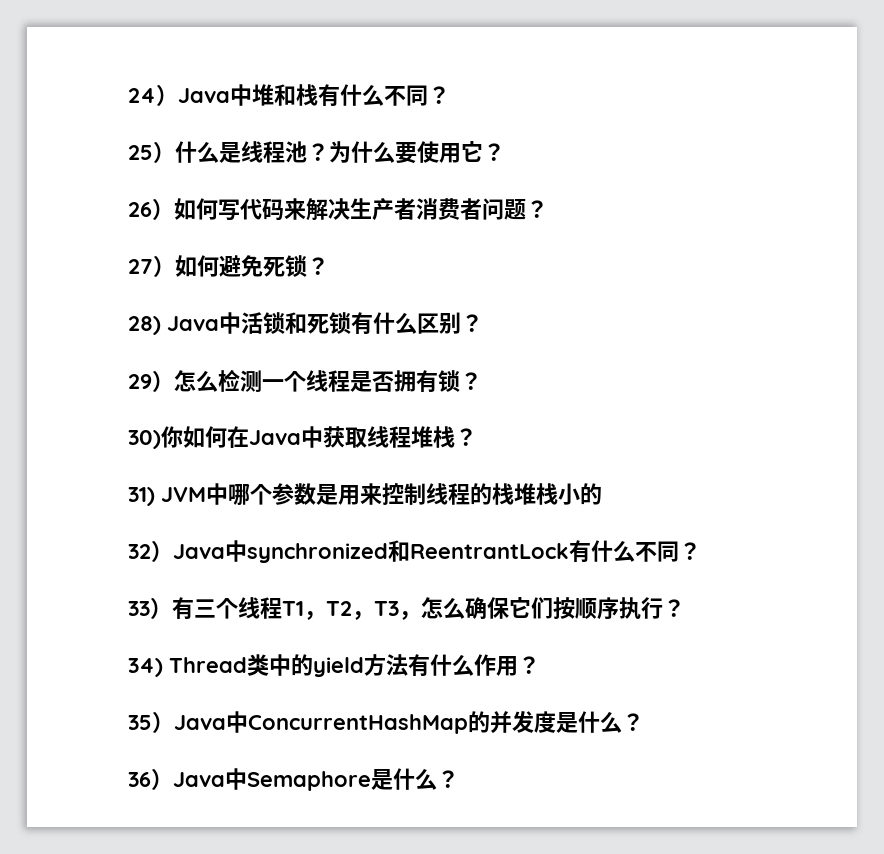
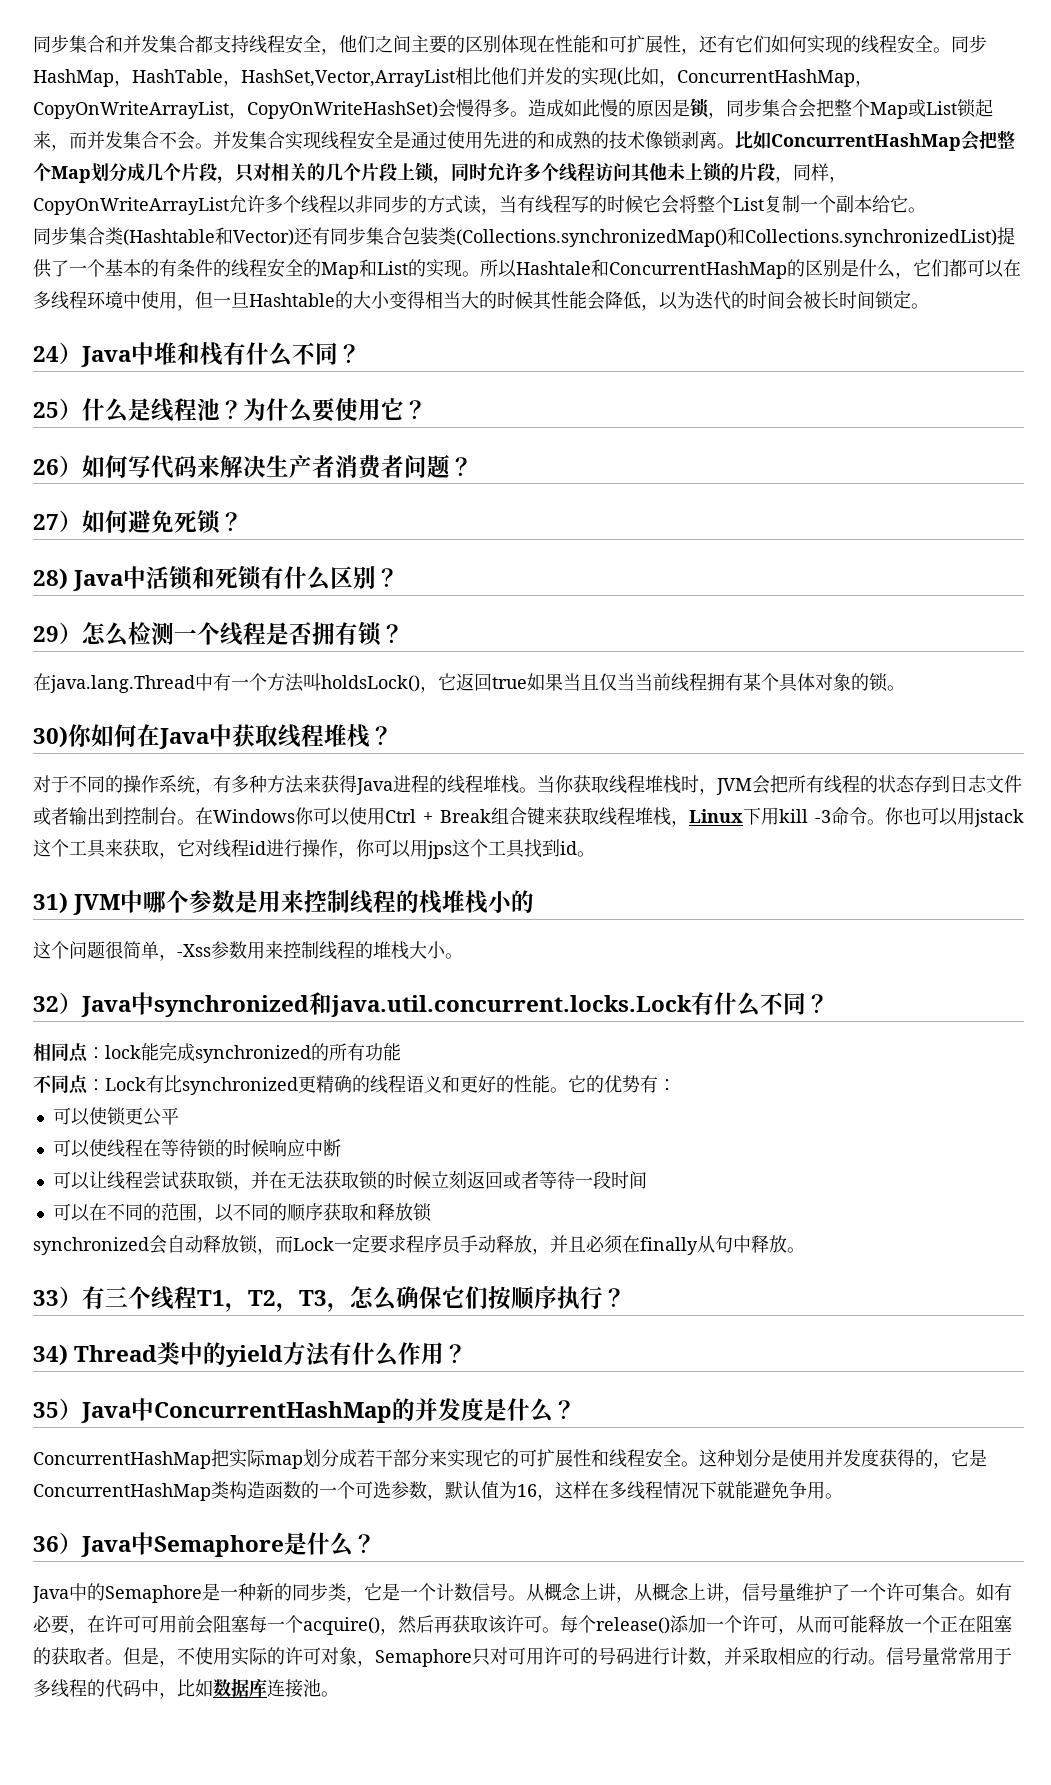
+ 同步集合和并发集合都支持线程安全，他们之间主要的区别体现在性能和可扩展性，还有它们如何实现的线程安全。同步HashMap，HashTable，HashSet,Vector,ArrayList相比他们并发的实现(比如，ConcurrentHashMap，CopyOnWriteArrayList，CopyOnWriteHashSet)会慢得多。造成如此慢的原因是锁，同步集合会把整个Map或List锁起来，而并发集合不会。并发集合实现线程安全是通过使用先进的和成熟的技术像锁剥离。比如ConcurrentHashMap会把整个Map划分成几个片段，只对相关的几个片段上锁，同时允许多个线程访问其他未上锁的片段，同样，CopyOnWriteArrayList允许多个线程以非同步的方式读，当有线程写的时候它会将整个List复制一个副本给它。
+ 同步集合类(Hashtable和Vector)还有同步集合包装类(Collections.synchronizedMap()和Collections.synchronizedList)提供了一个基本的有条件的线程安全的Map和List的实现。所以Hashtale和ConcurrentHashMap的区别是什么，它们都可以在多线程环境中使用，但一旦Hashtable的大小变得相当大的时候其性能会降低，以为迭代的时间会被长时间锁定。
+ 在java.lang.Thread中有一个方法叫holdsLock()，它返回true如果当且仅当当前线程拥有某个具体对象的锁。
+ 对于不同的操作系统，有多种方法来获得Java进程的线程堆栈。当你获取线程堆栈时，JVM会把所有线程的状态存到日志文件或者输出到控制台。在Windows你可以使用Ctrl + Break组合键来获取线程堆栈，Linux下用kill -3命令。你也可以用jstack这个工具来获取，它对线程id进行操作，你可以用jps这个工具找到id。
+ 这个问题很简单，-Xss参数用来控制线程的堆栈大小。
- 32）Java中synchronized和ReentrantLock有什么不同？
+ 32）Java中synchronized和java.util.concurrent.locks.Lock有什么不同？
+ 相同点：lock能完成synchronized的所有功能
+ 不同点：Lock有比synchronized更精确的线程语义和更好的性能。它的优势有：
+ 可以使锁更公平
+ 可以使线程在等待锁的时候响应中断
+ 可以让线程尝试获取锁，并在无法获取锁的时候立刻返回或者等待一段时间
+ 可以在不同的范围，以不同的顺序获取和释放锁
+ synchronized会自动释放锁，而Lock一定要求程序员手动释放，并且必须在finally从句中释放。
+ ConcurrentHashMap把实际map划分成若干部分来实现它的可扩展性和线程安全。这种划分是使用并发度获得的，它是ConcurrentHashMap类构造函数的一个可选参数，默认值为16，这样在多线程情况下就能避免争用。
+ Java中的Semaphore是一种新的同步类，它是一个计数信号。从概念上讲，从概念上讲，信号量维护了一个许可集合。如有必要，在许可可用前会阻塞每一个acquire()，然后再获取该许可。每个release()添加一个许可，从而可能释放一个正在阻塞的获取者。但是，不使用实际的许可对象，Semaphore只对可用许可的号码进行计数，并采取相应的行动。信号量常常用于多线程的代码中，比如数据库连接池。

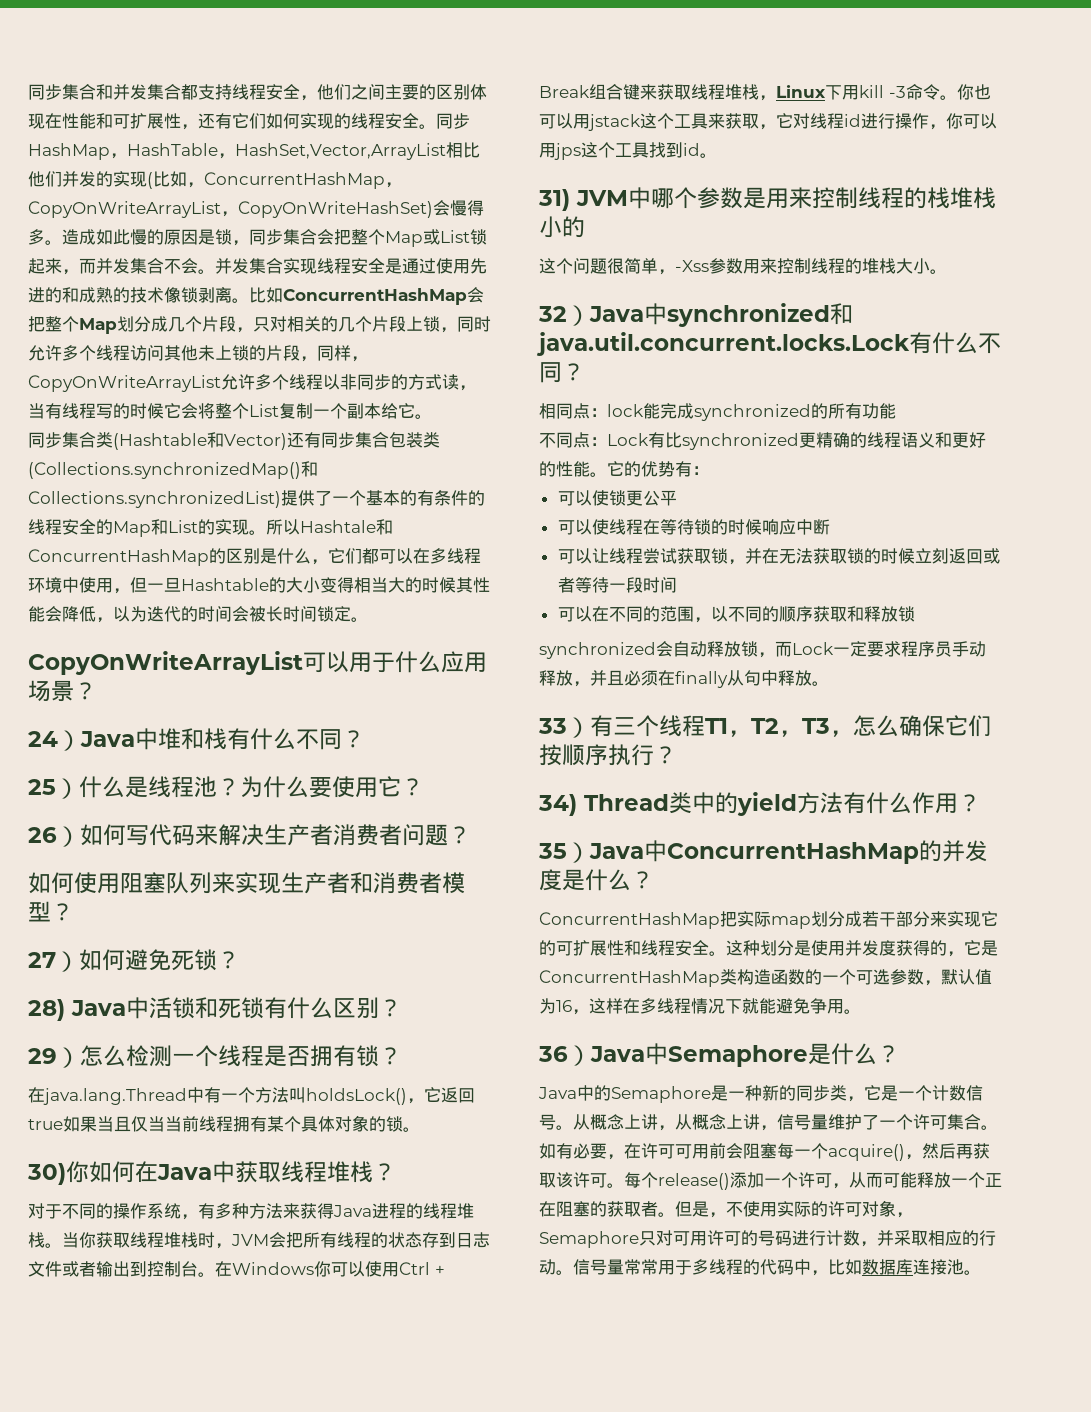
+ CopyOnWriteArrayList可以用于什么应用场景？
+ 如何使用阻塞队列来实现生产者和消费者模型？

